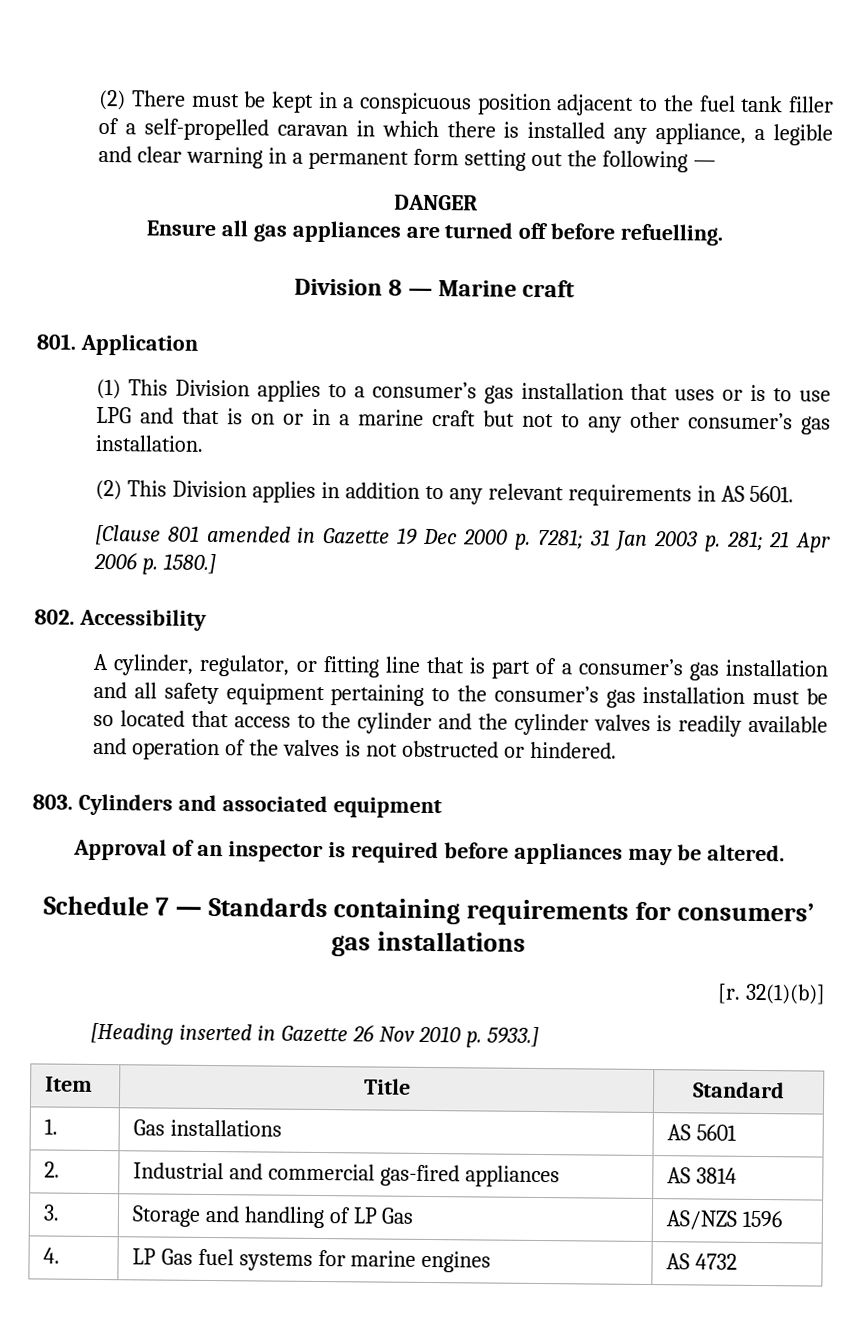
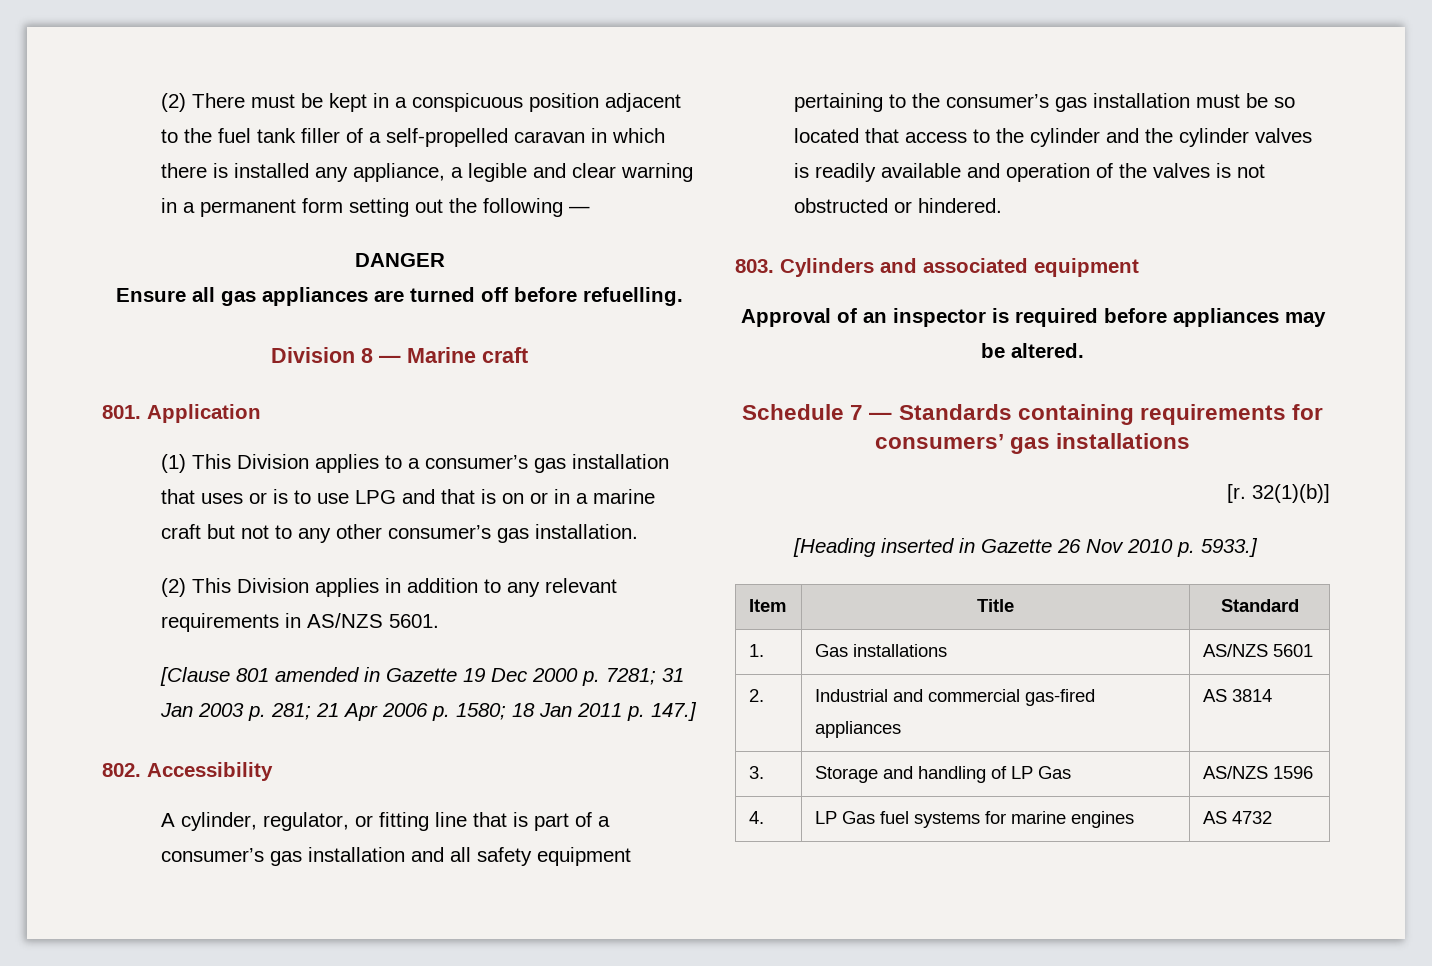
- (2) This Division applies in addition to any relevant requirements in AS 5601.
+ (2) This Division applies in addition to any relevant requirements in AS/NZS 5601.
- [Clause 801 amended in Gazette 19 Dec 2000 p. 7281; 31 Jan 2003 p. 281; 21 Apr 2006 p. 1580.]
+ [Clause 801 amended in Gazette 19 Dec 2000 p. 7281; 31 Jan 2003 p. 281; 21 Apr 2006 p. 1580; 18 Jan 2011 p. 147.]
- 1. | Gas installations | AS 5601
+ 1. | Gas installations | AS/NZS 5601

